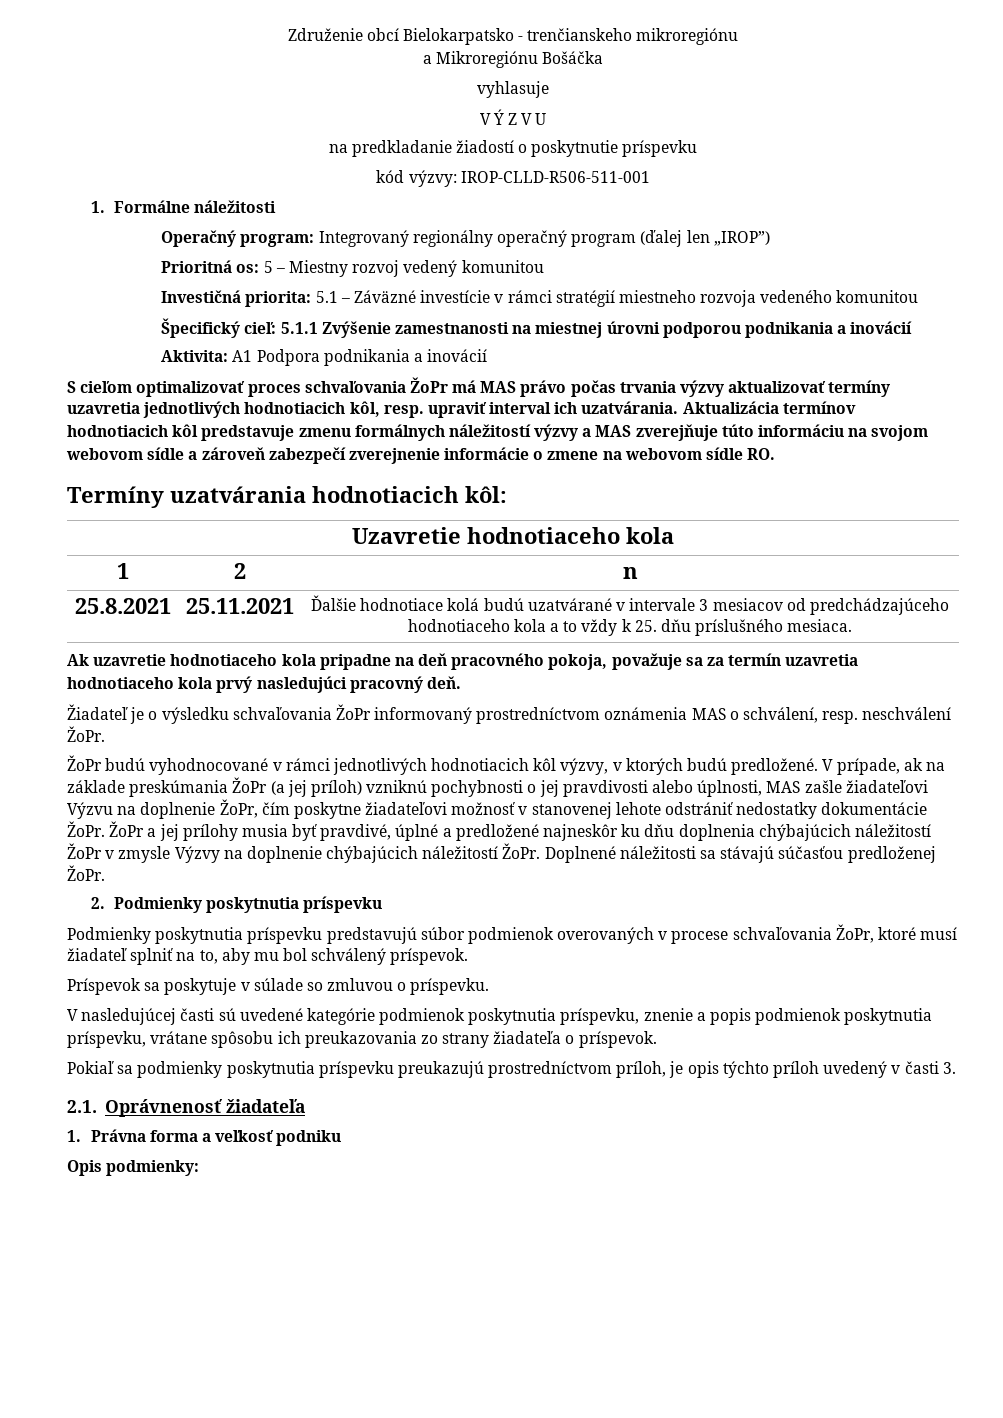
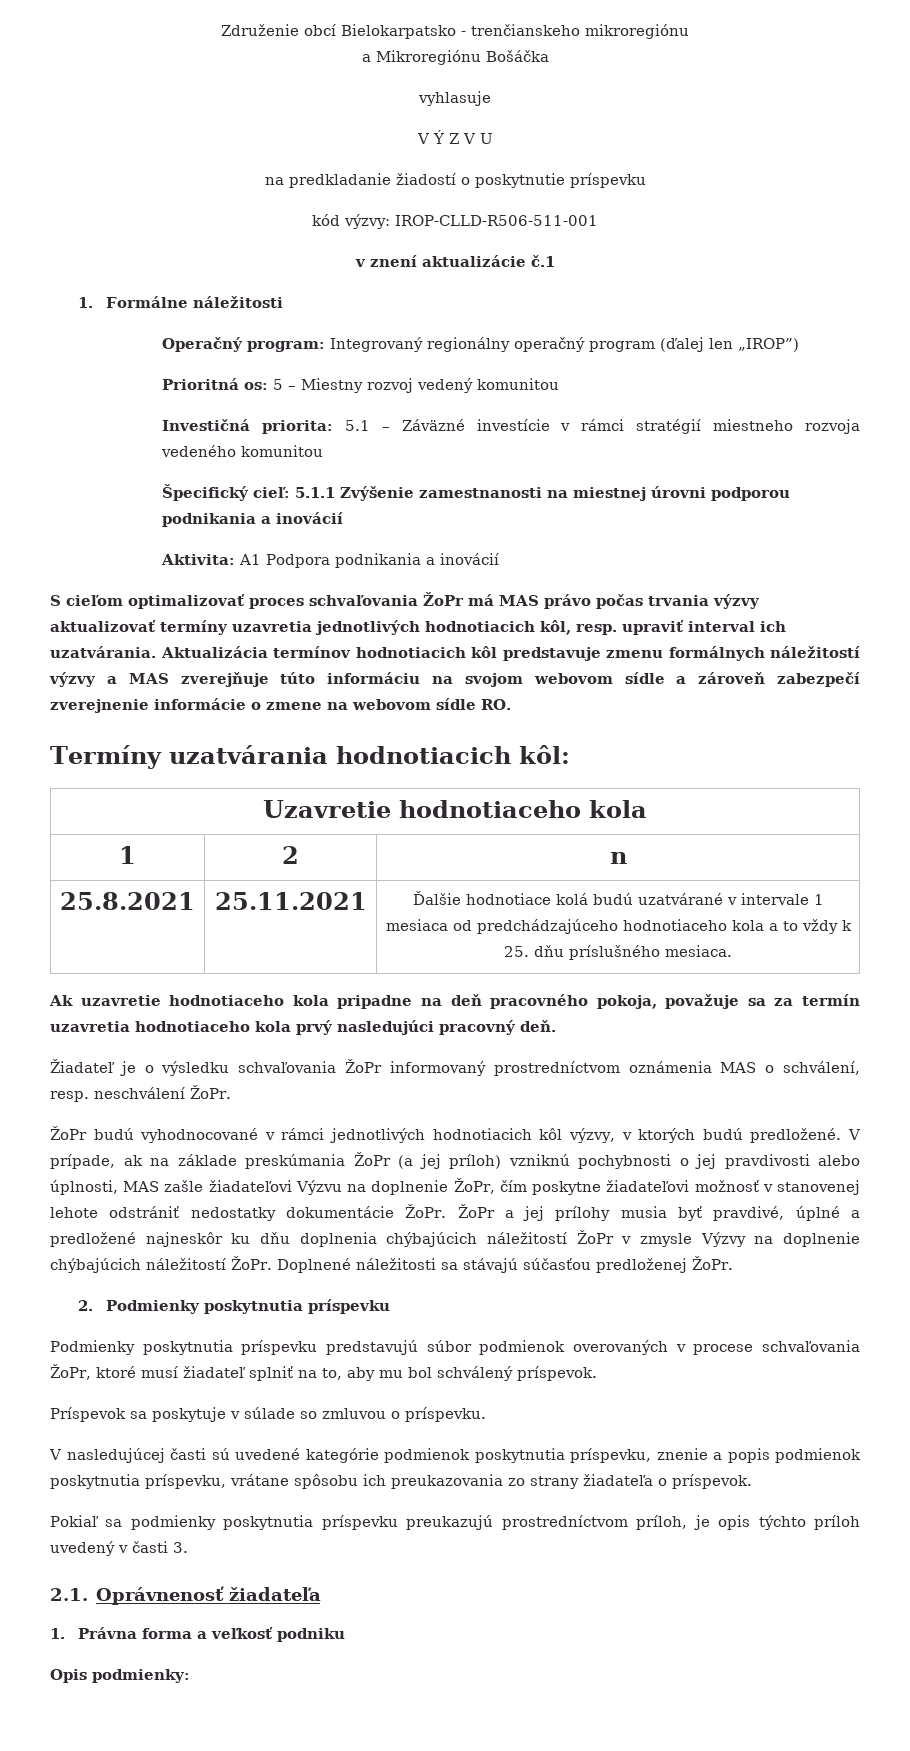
+ v znení aktualizácie č.1
- 25.8.2021 | 25.11.2021 | Ďalšie hodnotiace kolá budú uzatvárané v intervale 3 mesiacov od predchádzajúceho hodnotiaceho kola a to vždy k 25. dňu príslušného mesiaca.
+ 25.8.2021 | 25.11.2021 | Ďalšie hodnotiace kolá budú uzatvárané v intervale 1 mesiaca od predchádzajúceho hodnotiaceho kola a to vždy k 25. dňu príslušného mesiaca.

